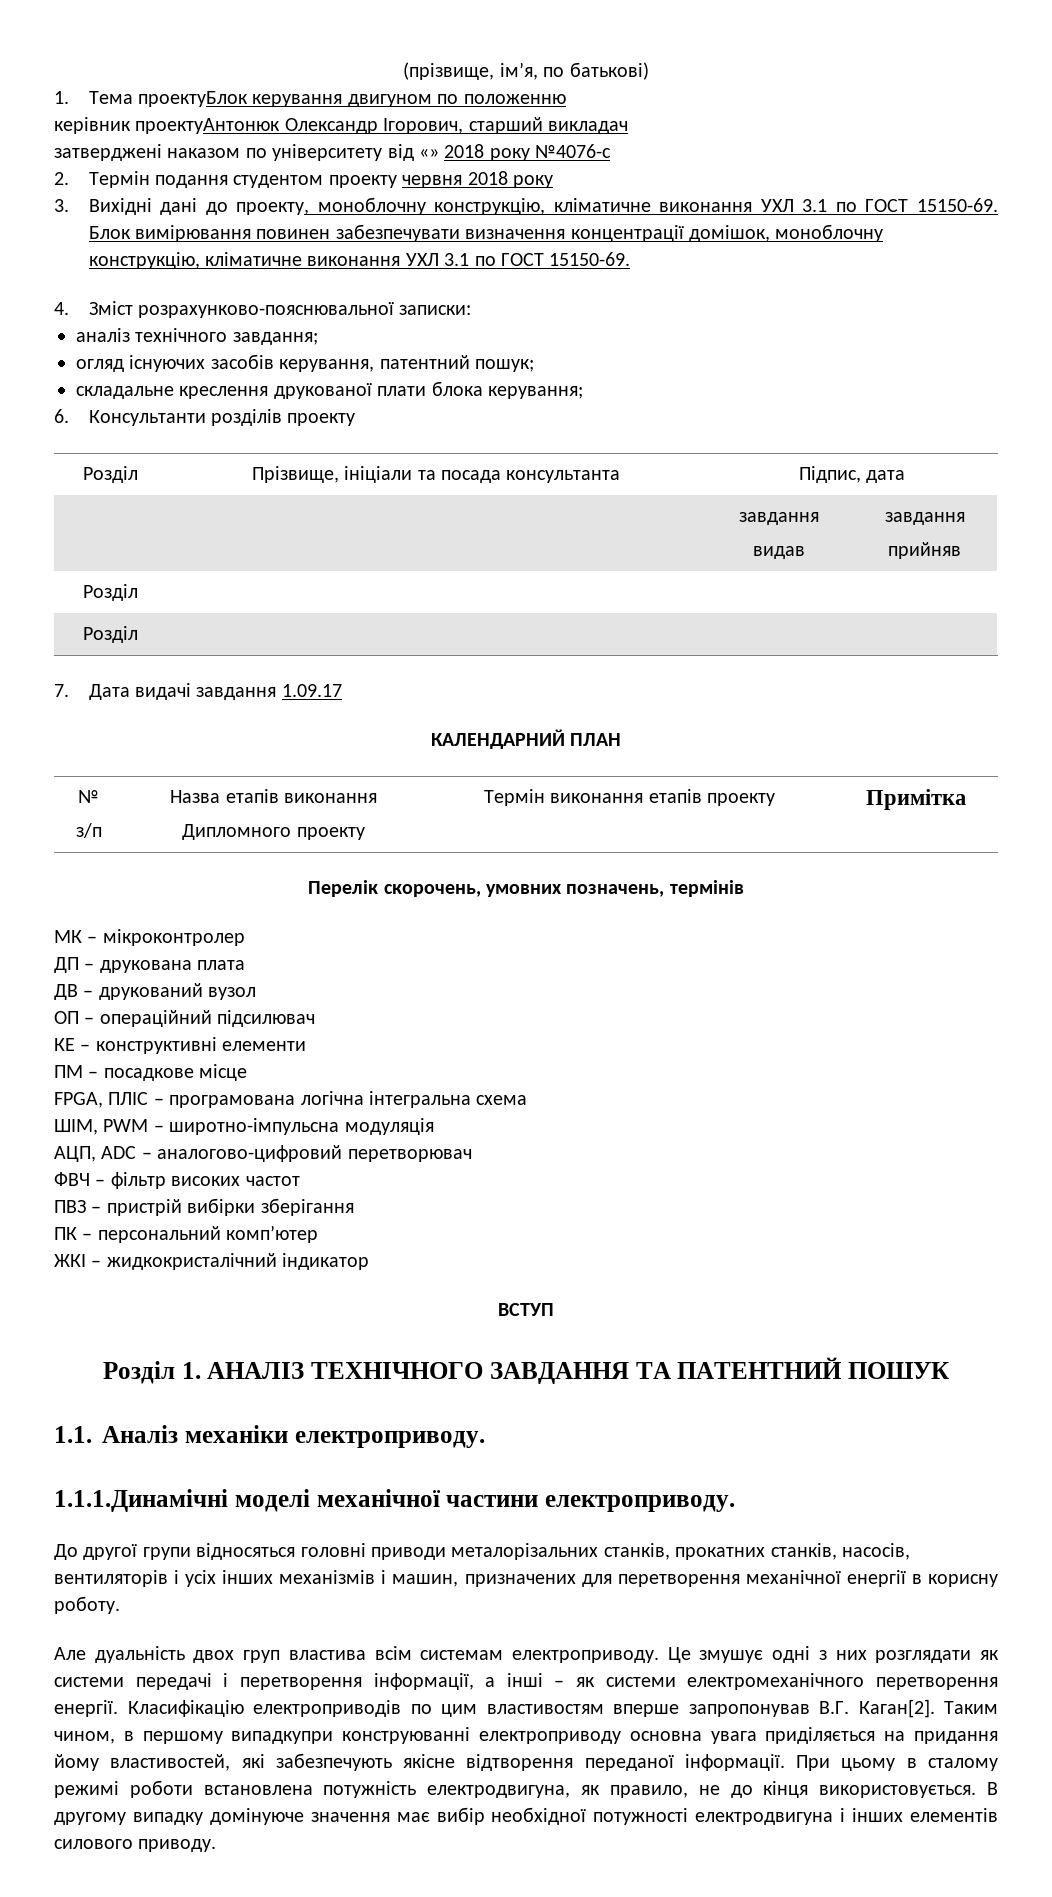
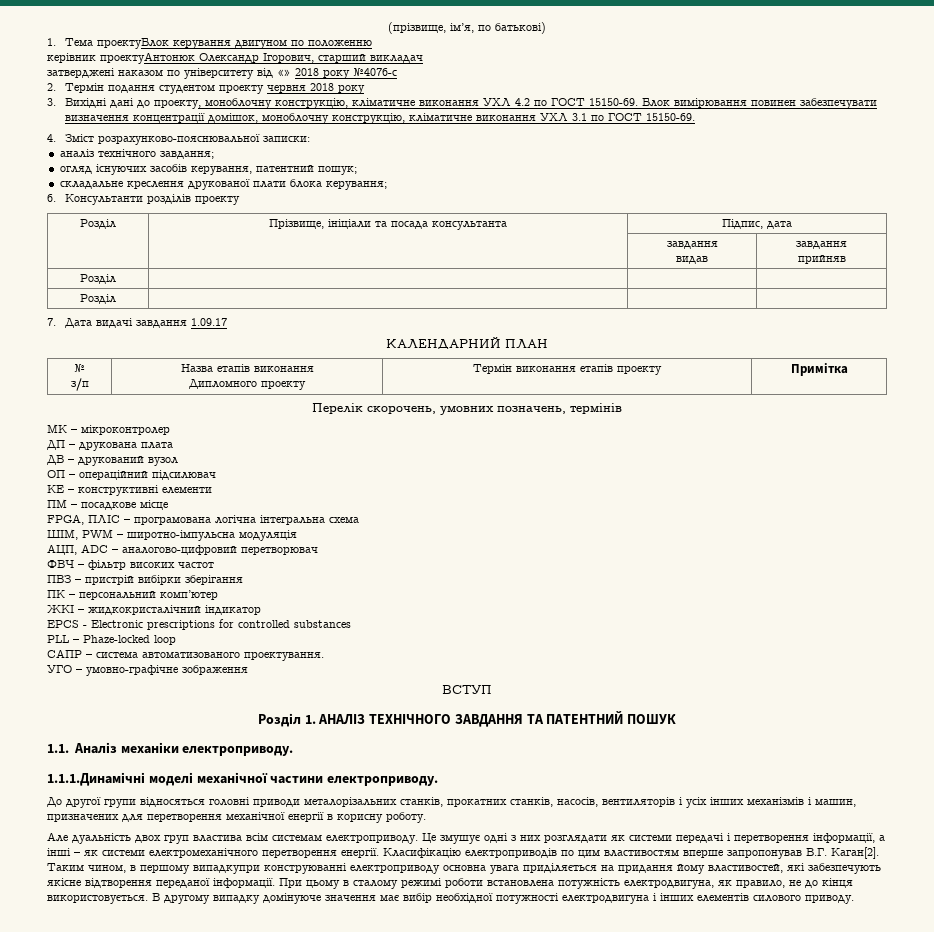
- 3. Вихідні дані до проекту, моноблочну конструкцію, кліматичне виконання УХЛ 3.1 по ГОСТ 15150-69.
+ 3. Вихідні дані до проекту, моноблочну конструкцію, кліматичне виконання УХЛ 4.2 по ГОСТ 15150-69.
+ EPCS - Electronic prescriptions for controlled substances
+ PLL – Phaze-locked loop
+ САПР – система автоматизованого проектування.
+ УГО – умовно-графічне зображення

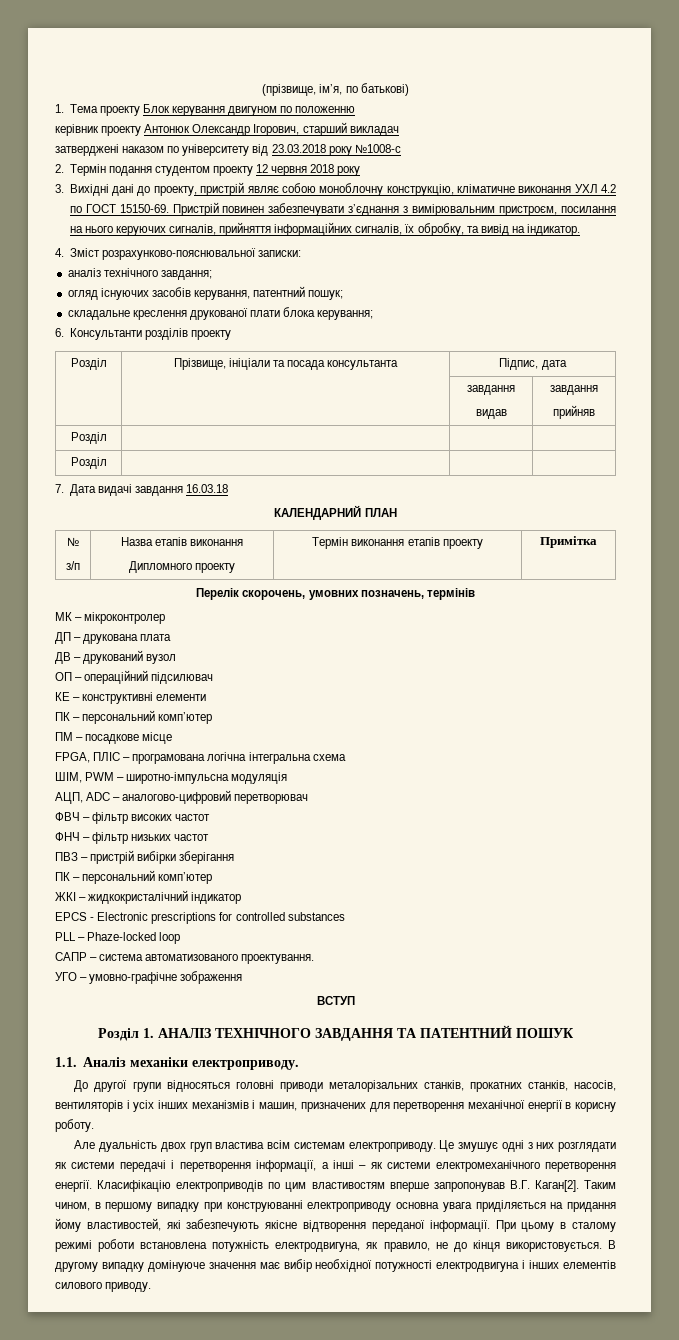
- 1. Тема проектуБлок керування двигуном по положенню
+ 1. Тема проекту Блок керування двигуном по положенню
- керівник проектуАнтонюк Олександр Ігорович, старший викладач
+ керівник проекту Антонюк Олександр Ігорович, старший викладач
- затверджені наказом по університету від «» 2018 року №4076-с
+ затверджені наказом по університету від 23.03.2018 року №1008-с
- 2. Термін подання студентом проекту червня 2018 року
+ 2. Термін подання студентом проекту 12 червня 2018 року
- 3. Вихідні дані до проекту, моноблочну конструкцію, кліматичне виконання УХЛ 4.2 по ГОСТ 15150-69.
+ 3. Вихідні дані до проекту, пристрій являє собою моноблочну конструкцію, кліматичне виконання УХЛ 4.2 по ГОСТ 15150-69.
- Блок вимірювання повинен забезпечувати визначення концентрації домішок, моноблочну конструкцію, кліматичне виконання УХЛ 3.1 по ГОСТ 15150-69.
+ Пристрій повинен забезпечувати з’єднання з вимірювальним пристроєм, посилання на нього керуючих сигналів, прийняття інформаційних сигналів, їх обробку, та вивід на індикатор.
- 7. Дата видачі завдання 1.09.17
+ 7. Дата видачі завдання 16.03.18
  КЕ – конструктивні елементи
+ ПК – персональний комп’ютер
+ ФНЧ – фільтр низьких частот
- 1.1.1.Динамічні моделі механічної частини електроприводу.
- Таким чином, в першому випадкупри конструюванні електроприводу основна увага приділяється на придання йому властивостей, які забезпечують якісне відтворення переданої інформації.
+ Таким чином, в першому випадку при конструюванні електроприводу основна увага приділяється на придання йому властивостей, які забезпечують якісне відтворення переданої інформації.

